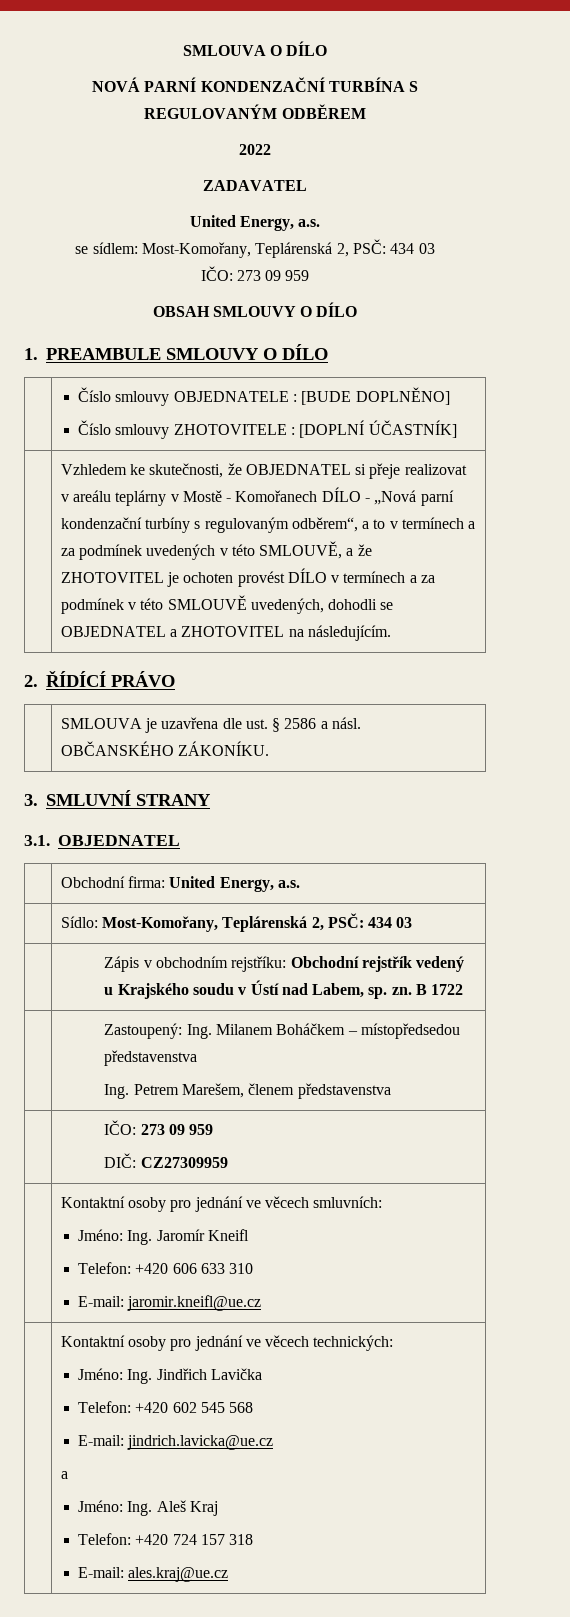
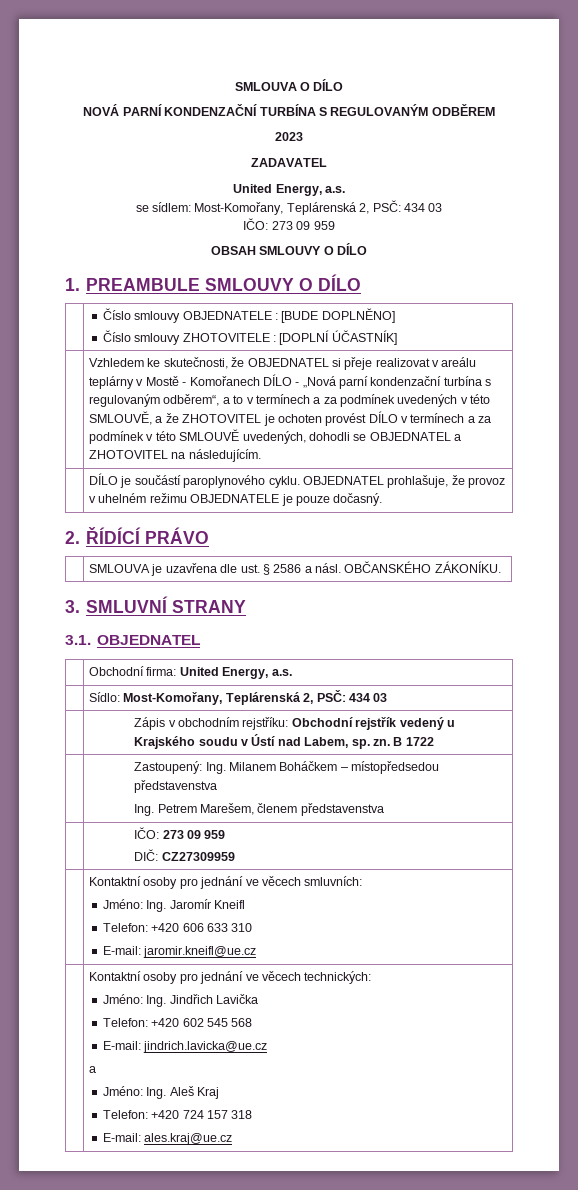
- 2022
+ 2023
- Vzhledem ke skutečnosti, že OBJEDNATEL si přeje realizovat v areálu teplárny v Mostě - Komořanech DÍLO - „Nová parní kondenzační turbíny s regulovaným odběrem“, a to v termínech a za podmínek uvedených v této SMLOUVĚ, a že ZHOTOVITEL je ochoten provést DÍLO v termínech a za podmínek v této SMLOUVĚ uvedených, dohodli se OBJEDNATEL a ZHOTOVITEL na následujícím.
+ Vzhledem ke skutečnosti, že OBJEDNATEL si přeje realizovat v areálu teplárny v Mostě - Komořanech DÍLO - „Nová parní kondenzační turbína s regulovaným odběrem“, a to v termínech a za podmínek uvedených v této SMLOUVĚ, a že ZHOTOVITEL je ochoten provést DÍLO v termínech a za podmínek v této SMLOUVĚ uvedených, dohodli se OBJEDNATEL a ZHOTOVITEL na následujícím.
+ | DÍLO je součástí paroplynového cyklu. OBJEDNATEL prohlašuje, že provoz v uhelném režimu OBJEDNATELE je pouze dočasný.

